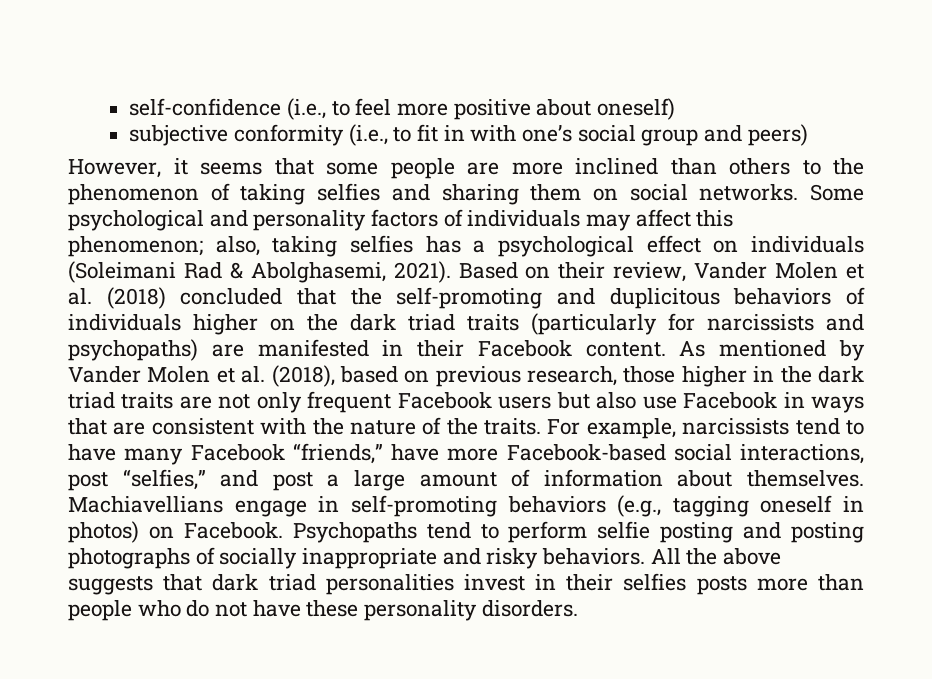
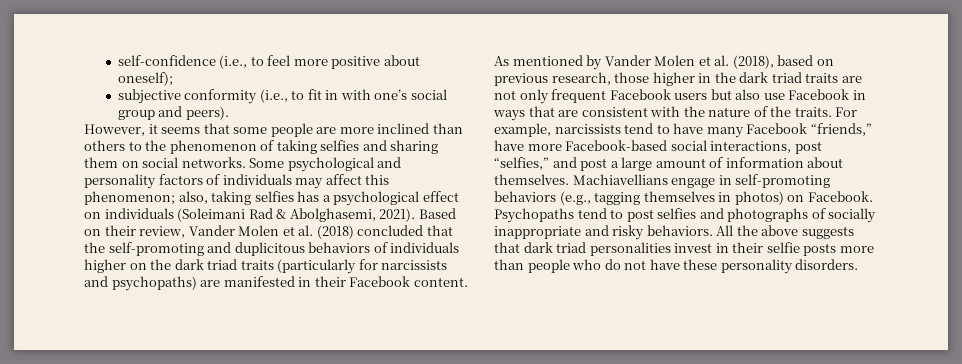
- self-confidence (i.e., to feel more positive about oneself)
+ self-confidence (i.e., to feel more positive about oneself);
- subjective conformity (i.e., to fit in with one’s social group and peers)
+ subjective conformity (i.e., to fit in with one’s social group and peers).
- Machiavellians engage in self-promoting behaviors (e.g., tagging oneself in photos) on Facebook.
+ Machiavellians engage in self-promoting behaviors (e.g., tagging themselves in photos) on Facebook.
- Psychopaths tend to perform selfie posting and posting photographs of socially inappropriate and risky behaviors.
+ Psychopaths tend to post selfies and photographs of socially inappropriate and risky behaviors.
- All the above suggests that dark triad personalities invest in their selfies posts more than people who do not have these personality disorders.
+ All the above suggests that dark triad personalities invest in their selfie posts more than people who do not have these personality disorders.

